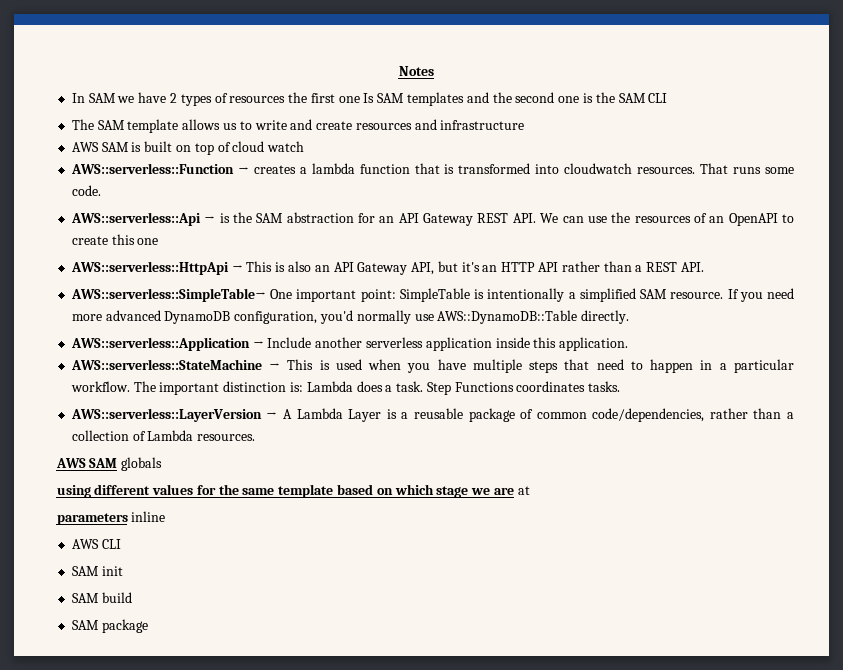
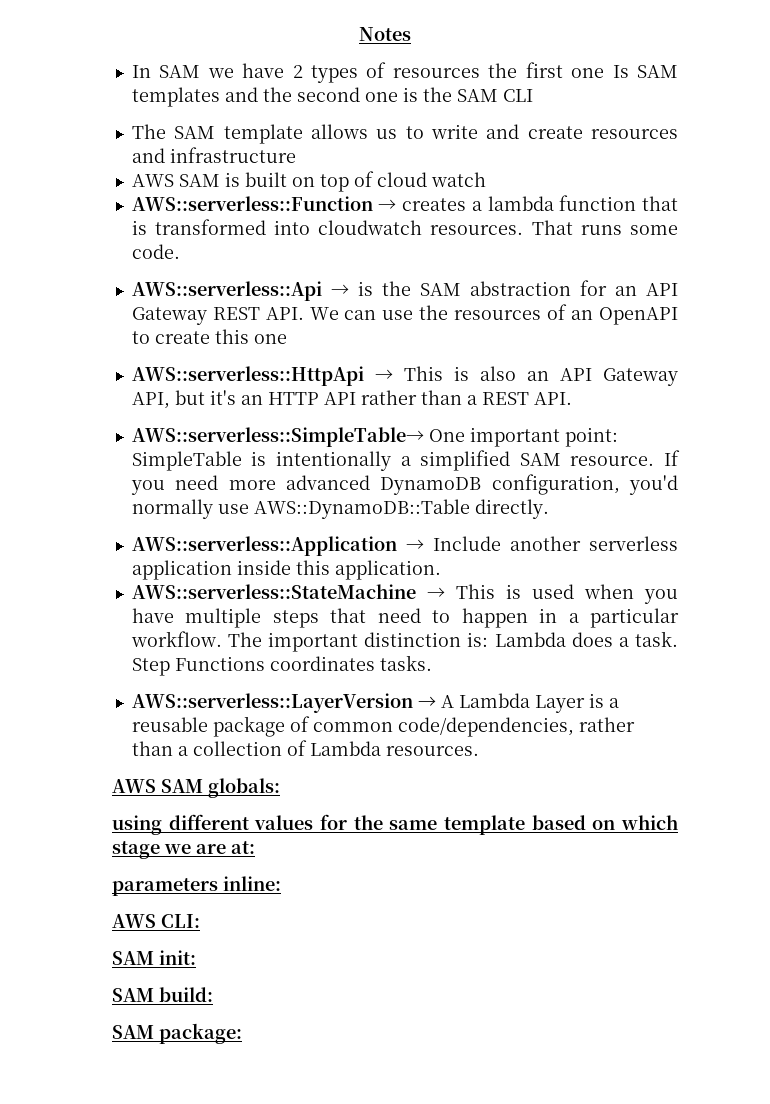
- AWS SAM globals
+ AWS SAM globals:
- using different values for the same template based on which stage we are at
+ using different values for the same template based on which stage we are at:
- parameters inline
- AWS CLI
- SAM init
- SAM build
- SAM package
+ parameters inline:
+ AWS CLI:
+ SAM init:
+ SAM build:
+ SAM package:

